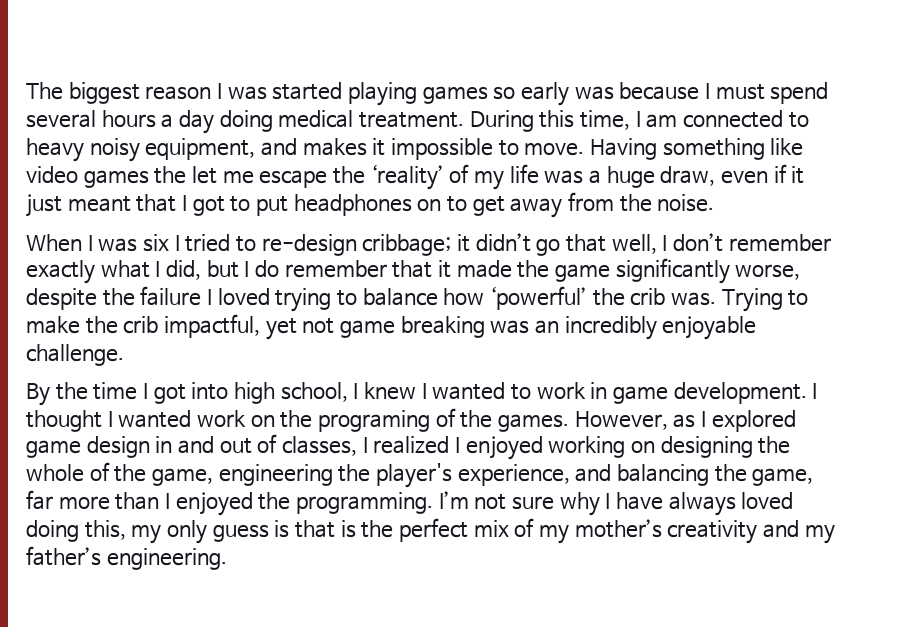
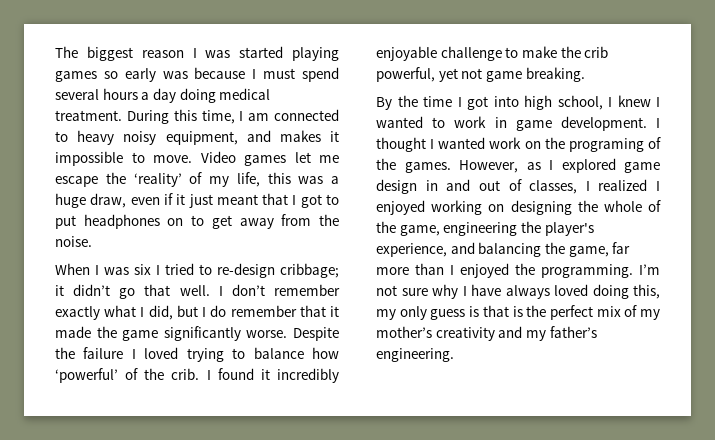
- Having something like video games the let me escape the ‘reality’ of my life was a huge draw, even if it just meant that I got to put headphones on to get away from the noise.
+ Video games let me escape the ‘reality’ of my life, this was a huge draw, even if it just meant that I got to put headphones on to get away from the noise.
- When I was six I tried to re-design cribbage; it didn’t go that well, I don’t remember exactly what I did, but I do remember that it made the game significantly worse, despite the failure I loved trying to balance how ‘powerful’ the crib was. Trying to make the crib impactful, yet not game breaking was an incredibly enjoyable challenge.
+ When I was six I tried to re-design cribbage; it didn’t go that well. I don’t remember exactly what I did, but I do remember that it made the game significantly worse. Despite the failure I loved trying to balance how ‘powerful’ of the crib. I found it incredibly enjoyable challenge to make the crib powerful, yet not game breaking.

